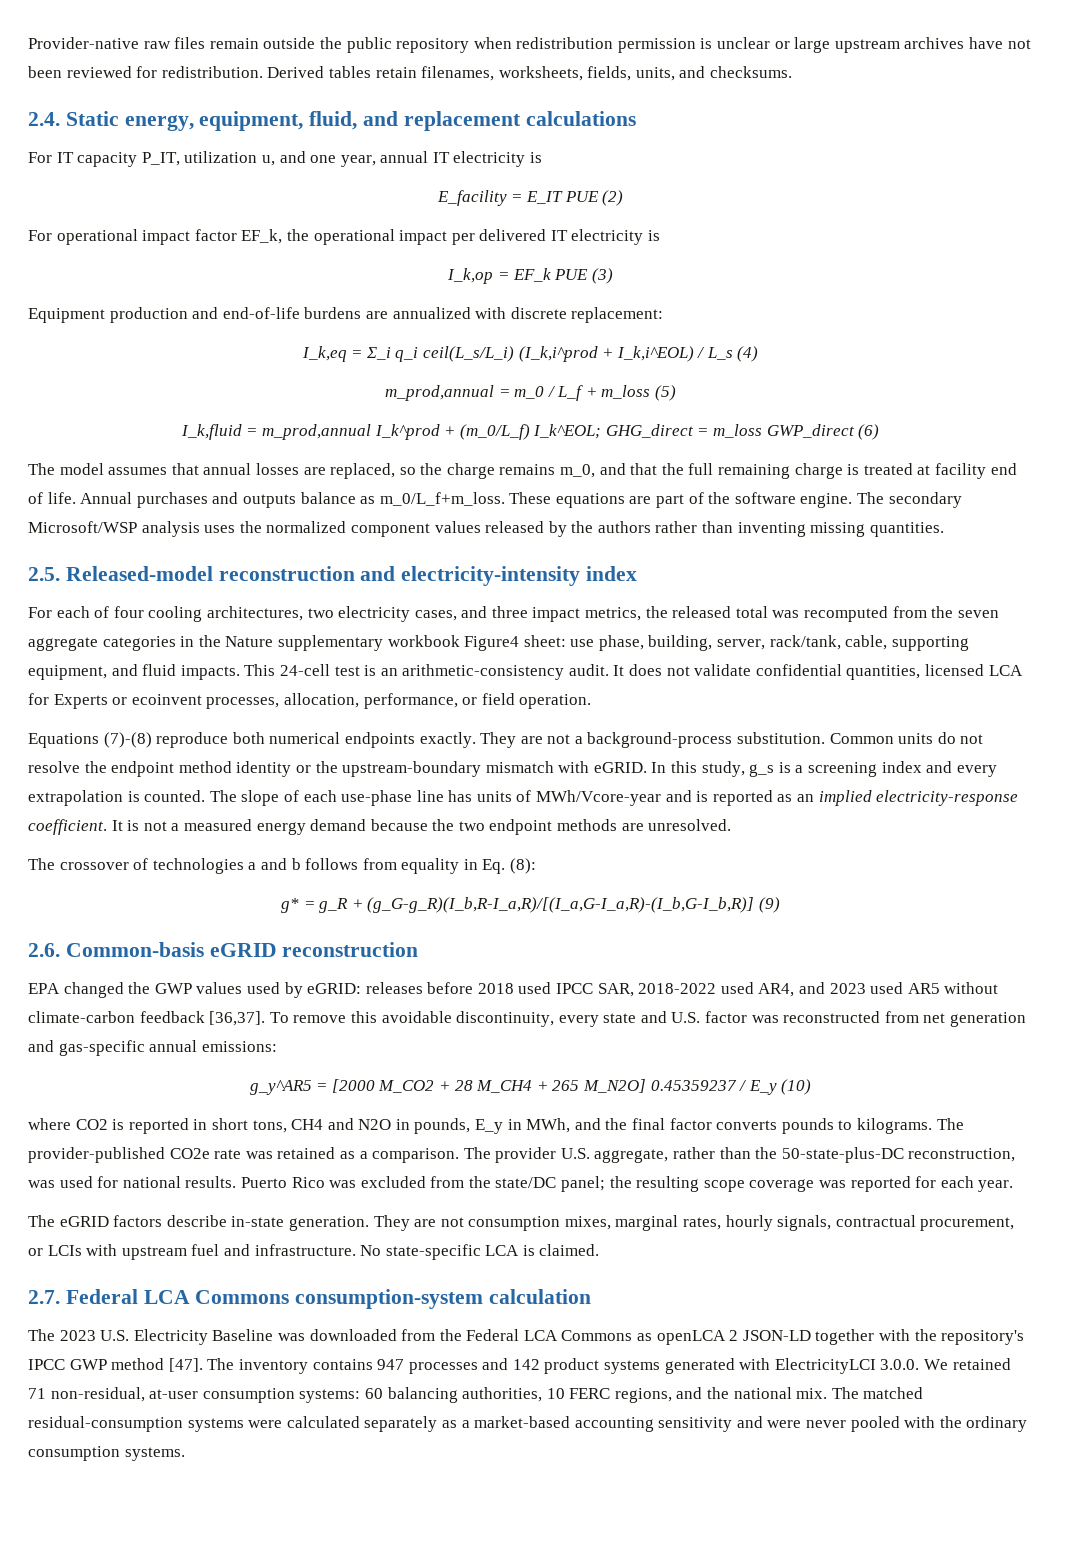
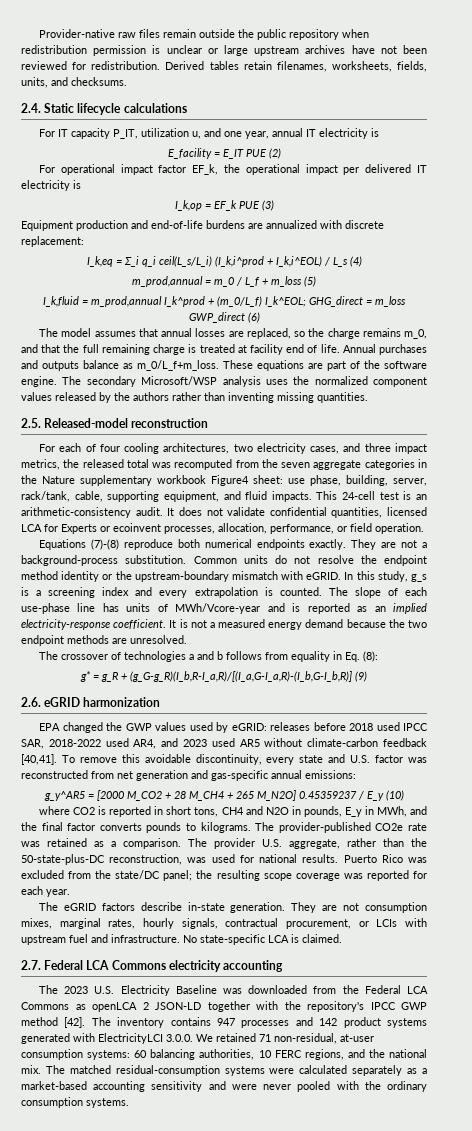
- 2.4. Static energy, equipment, fluid, and replacement calculations
+ 2.4. Static lifecycle calculations
- 2.5. Released-model reconstruction and electricity-intensity index
+ 2.5. Released-model reconstruction
- 2.6. Common-basis eGRID reconstruction
+ 2.6. eGRID harmonization
- EPA changed the GWP values used by eGRID: releases before 2018 used IPCC SAR, 2018-2022 used AR4, and 2023 used AR5 without climate-carbon feedback [36,37].
+ EPA changed the GWP values used by eGRID: releases before 2018 used IPCC SAR, 2018-2022 used AR4, and 2023 used AR5 without climate-carbon feedback [40,41].
- 2.7. Federal LCA Commons consumption-system calculation
+ 2.7. Federal LCA Commons electricity accounting
- The 2023 U.S. Electricity Baseline was downloaded from the Federal LCA Commons as openLCA 2 JSON-LD together with the repository's IPCC GWP method [47].
+ The 2023 U.S. Electricity Baseline was downloaded from the Federal LCA Commons as openLCA 2 JSON-LD together with the repository's IPCC GWP method [42].

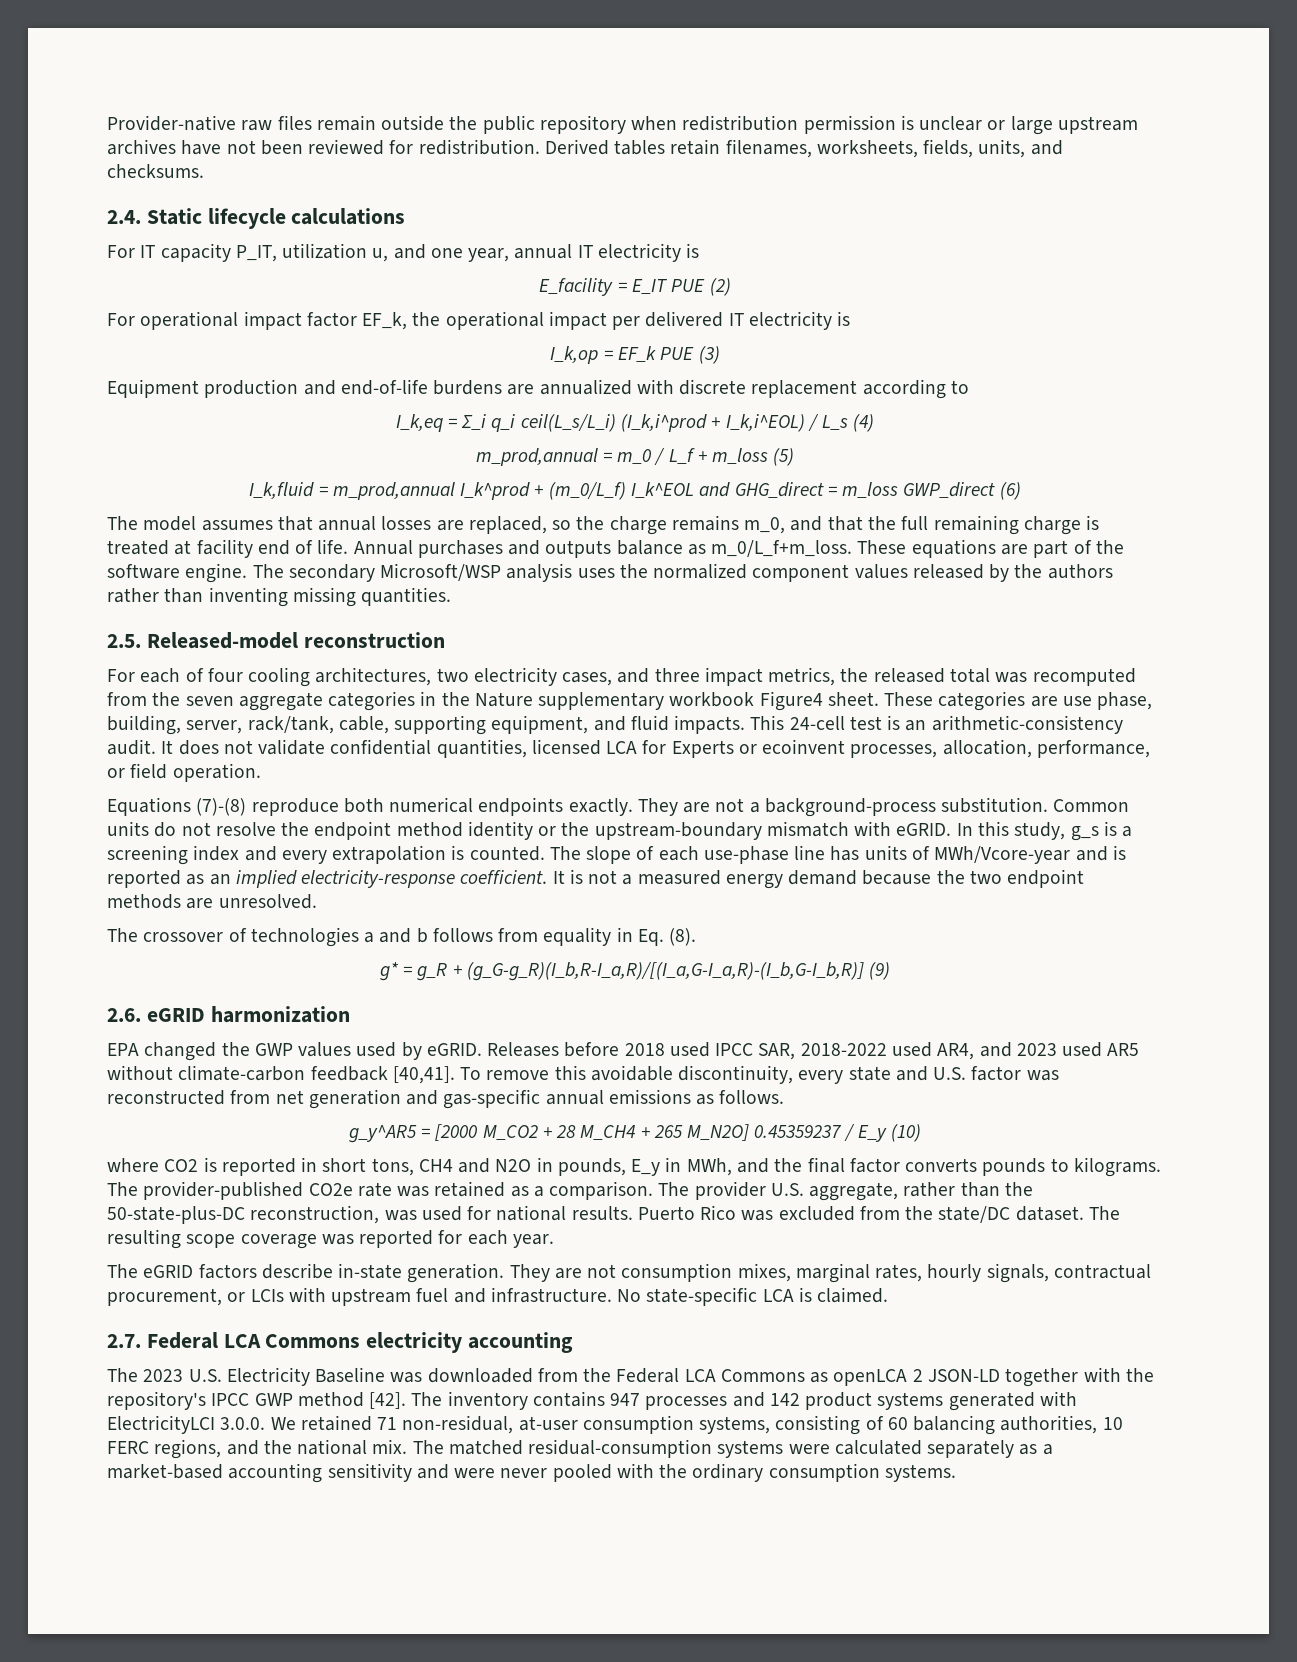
- Equipment production and end-of-life burdens are annualized with discrete replacement:
+ Equipment production and end-of-life burdens are annualized with discrete replacement according to
- I_k,fluid = m_prod,annual I_k^prod + (m_0/L_f) I_k^EOL; GHG_direct = m_loss GWP_direct (6)
+ I_k,fluid = m_prod,annual I_k^prod + (m_0/L_f) I_k^EOL and GHG_direct = m_loss GWP_direct (6)
- For each of four cooling architectures, two electricity cases, and three impact metrics, the released total was recomputed from the seven aggregate categories in the Nature supplementary workbook Figure4 sheet: use phase, building, server, rack/tank, cable, supporting equipment, and fluid impacts.
+ For each of four cooling architectures, two electricity cases, and three impact metrics, the released total was recomputed from the seven aggregate categories in the Nature supplementary workbook Figure4 sheet. These categories are use phase, building, server, rack/tank, cable, supporting equipment, and fluid impacts.
- The crossover of technologies a and b follows from equality in Eq. (8):
+ The crossover of technologies a and b follows from equality in Eq. (8).
- EPA changed the GWP values used by eGRID: releases before 2018 used IPCC SAR, 2018-2022 used AR4, and 2023 used AR5 without climate-carbon feedback [40,41].
+ EPA changed the GWP values used by eGRID. Releases before 2018 used IPCC SAR, 2018-2022 used AR4, and 2023 used AR5 without climate-carbon feedback [40,41].
- To remove this avoidable discontinuity, every state and U.S. factor was reconstructed from net generation and gas-specific annual emissions:
+ To remove this avoidable discontinuity, every state and U.S. factor was reconstructed from net generation and gas-specific annual emissions as follows.
- Puerto Rico was excluded from the state/DC panel; the resulting scope coverage was reported for each year.
+ Puerto Rico was excluded from the state/DC dataset. The resulting scope coverage was reported for each year.
- The inventory contains 947 processes and 142 product systems generated with ElectricityLCI 3.0.0. We retained 71 non-residual, at-user consumption systems: 60 balancing authorities, 10 FERC regions, and the national mix.
+ The inventory contains 947 processes and 142 product systems generated with ElectricityLCI 3.0.0. We retained 71 non-residual, at-user consumption systems, consisting of 60 balancing authorities, 10 FERC regions, and the national mix.

